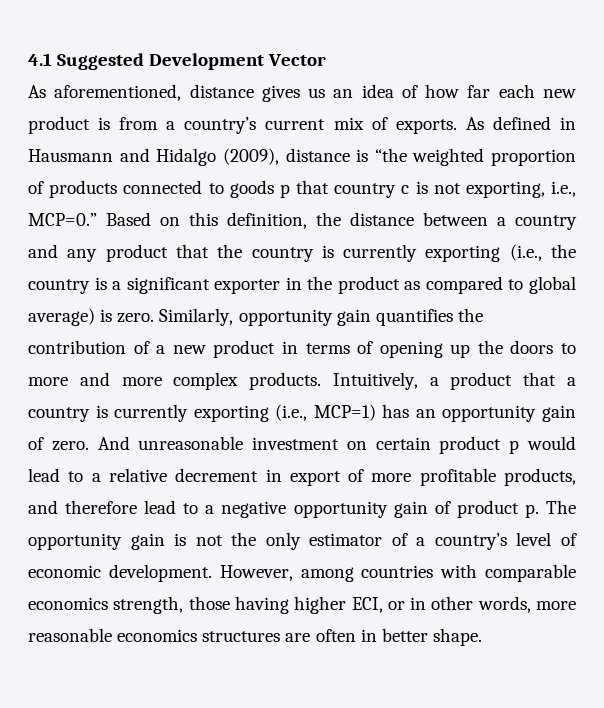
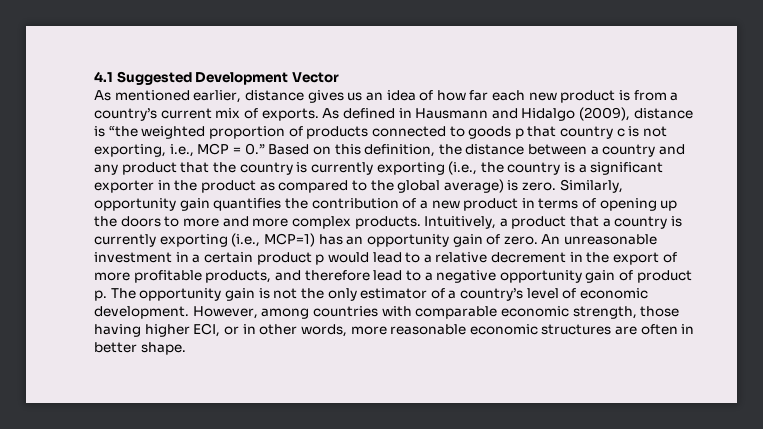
- As aforementioned, distance gives us an idea of how far each new product is from a country’s current mix of exports.
+ As mentioned earlier, distance gives us an idea of how far each new product is from a country’s current mix of exports.
- As defined in Hausmann and Hidalgo (2009), distance is “the weighted proportion of products connected to goods p that country c is not exporting, i.e., MCP=0.” Based on this definition, the distance between a country and any product that the country is currently exporting (i.e., the country is a significant exporter in the product as compared to global average) is zero.
+ As defined in Hausmann and Hidalgo (2009), distance is “the weighted proportion of products connected to goods p that country c is not exporting, i.e., MCP = 0.” Based on this definition, the distance between a country and any product that the country is currently exporting (i.e., the country is a significant exporter in the product as compared to the global average) is zero.
- And unreasonable investment on certain product p would lead to a relative decrement in export of more profitable products, and therefore lead to a negative opportunity gain of product p. The opportunity gain is not the only estimator of a country’s level of economic development.
+ An unreasonable investment in a certain product p would lead to a relative decrement in the export of more profitable products, and therefore lead to a negative opportunity gain of product p. The opportunity gain is not the only estimator of a country’s level of economic development.
- However, among countries with comparable economics strength, those having higher ECI, or in other words, more reasonable economics structures are often in better shape.
+ However, among countries with comparable economic strength, those having higher ECI, or in other words, more reasonable economic structures are often in better shape.

